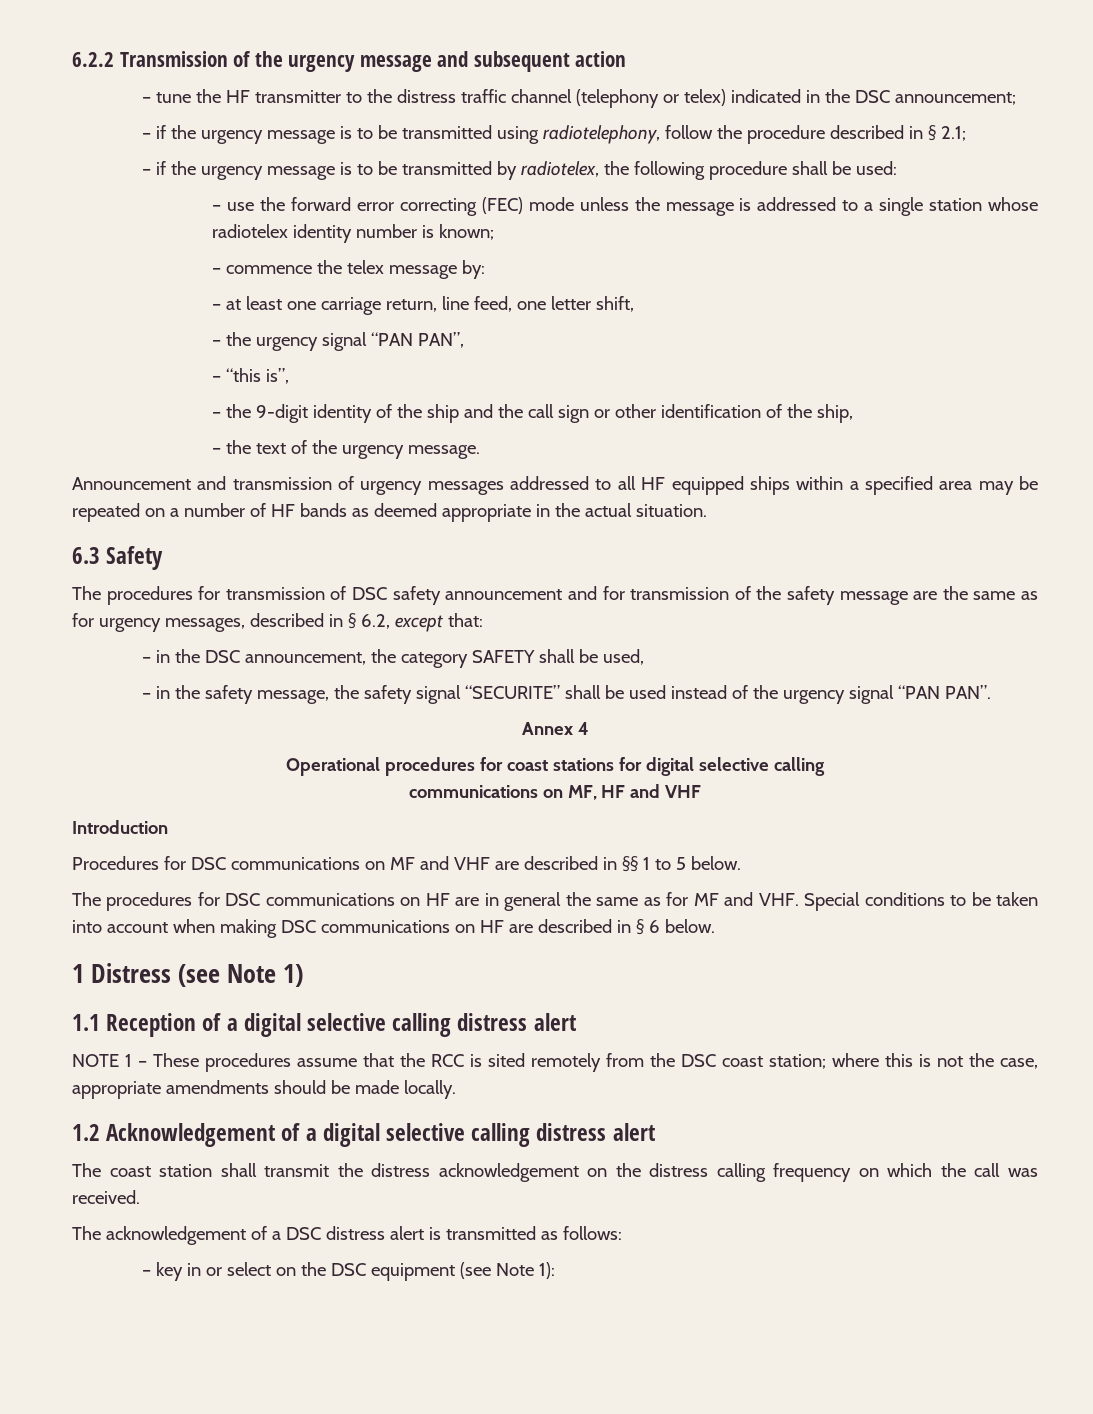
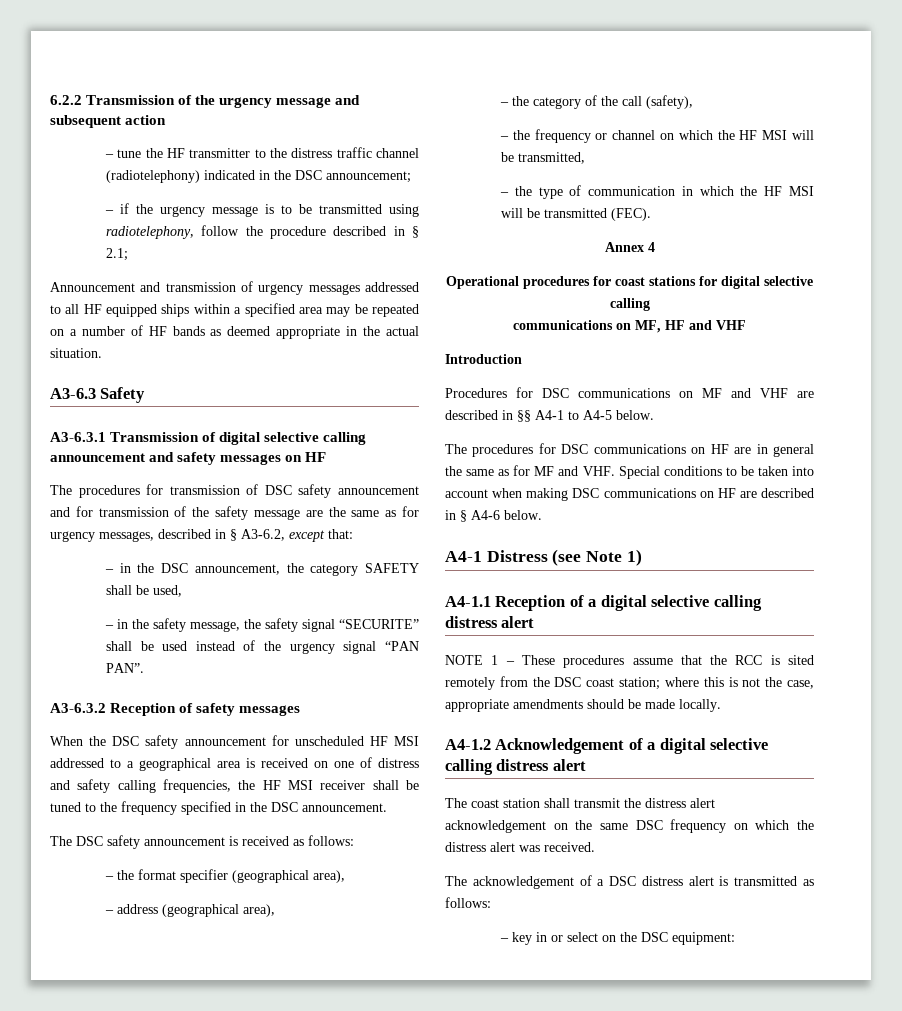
- – tune the HF transmitter to the distress traffic channel (telephony or telex) indicated in the DSC announcement;
+ – tune the HF transmitter to the distress traffic channel (radiotelephony) indicated in the DSC announcement;
- – if the urgency message is to be transmitted by radiotelex, the following procedure shall be used:
- – use the forward error correcting (FEC) mode unless the message is addressed to a single station whose radiotelex identity number is known;
- – commence the telex message by:
- – at least one carriage return, line feed, one letter shift,
- – the urgency signal “PAN PAN”,
- – “this is”,
- – the 9-digit identity of the ship and the call sign or other identification of the ship,
- – the text of the urgency message.
- 6.3 Safety
+ A3-6.3 Safety
+ A3-6.3.1 Transmission of digital selective calling announcement and safety messages on HF
- The procedures for transmission of DSC safety announcement and for transmission of the safety message are the same as for urgency messages, described in § 6.2, except that:
+ The procedures for transmission of DSC safety announcement and for transmission of the safety message are the same as for urgency messages, described in § A3-6.2, except that:
+ A3-6.3.2 Reception of safety messages
+ When the DSC safety announcement for unscheduled HF MSI addressed to a geographical area is received on one of distress and safety calling frequencies, the HF MSI receiver shall be tuned to the frequency specified in the DSC announcement.
+ The DSC safety announcement is received as follows:
+ – the format specifier (geographical area),
+ – address (geographical area),
+ – the category of the call (safety),
+ – the frequency or channel on which the HF MSI will be transmitted,
+ – the type of communication in which the HF MSI will be transmitted (FEC).
- Procedures for DSC communications on MF and VHF are described in §§ 1 to 5 below.
+ Procedures for DSC communications on MF and VHF are described in §§ A4-1 to A4-5 below.
- The procedures for DSC communications on HF are in general the same as for MF and VHF. Special conditions to be taken into account when making DSC communications on HF are described in § 6 below.
- 1 Distress (see Note 1)
+ The procedures for DSC communications on HF are in general the same as for MF and VHF. Special conditions to be taken into account when making DSC communications on HF are described in § A4-6 below.
+ A4-1 Distress (see Note 1)
- 1.1 Reception of a digital selective calling distress alert
+ A4-1.1 Reception of a digital selective calling distress alert
- 1.2 Acknowledgement of a digital selective calling distress alert
+ A4-1.2 Acknowledgement of a digital selective calling distress alert
- The coast station shall transmit the distress acknowledgement on the distress calling frequency on which the call was received.
+ The coast station shall transmit the distress alert acknowledgement on the same DSC frequency on which the distress alert was received.
- – key in or select on the DSC equipment (see Note 1):
+ – key in or select on the DSC equipment:

